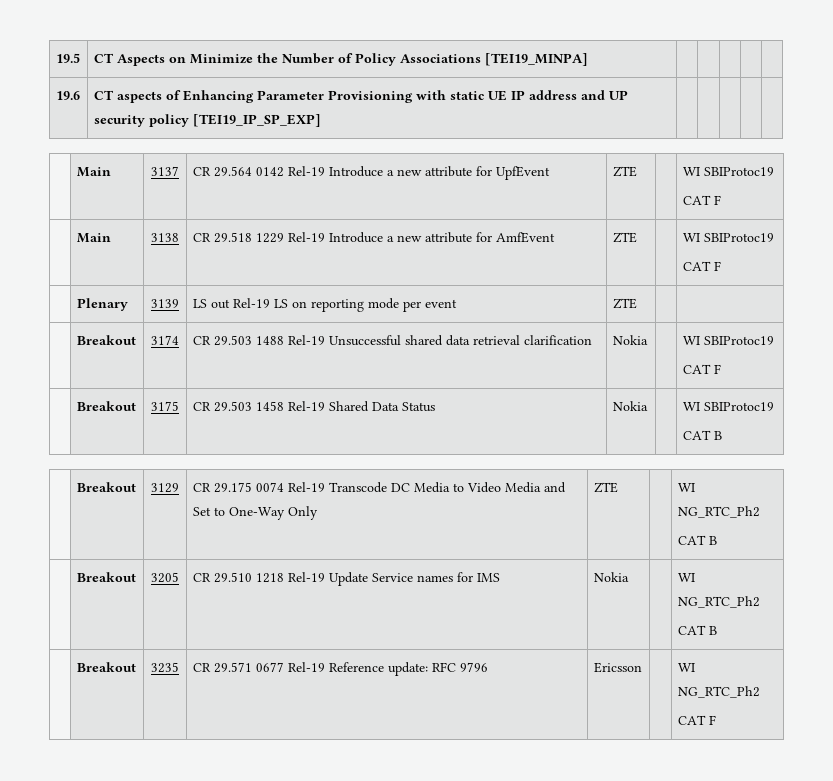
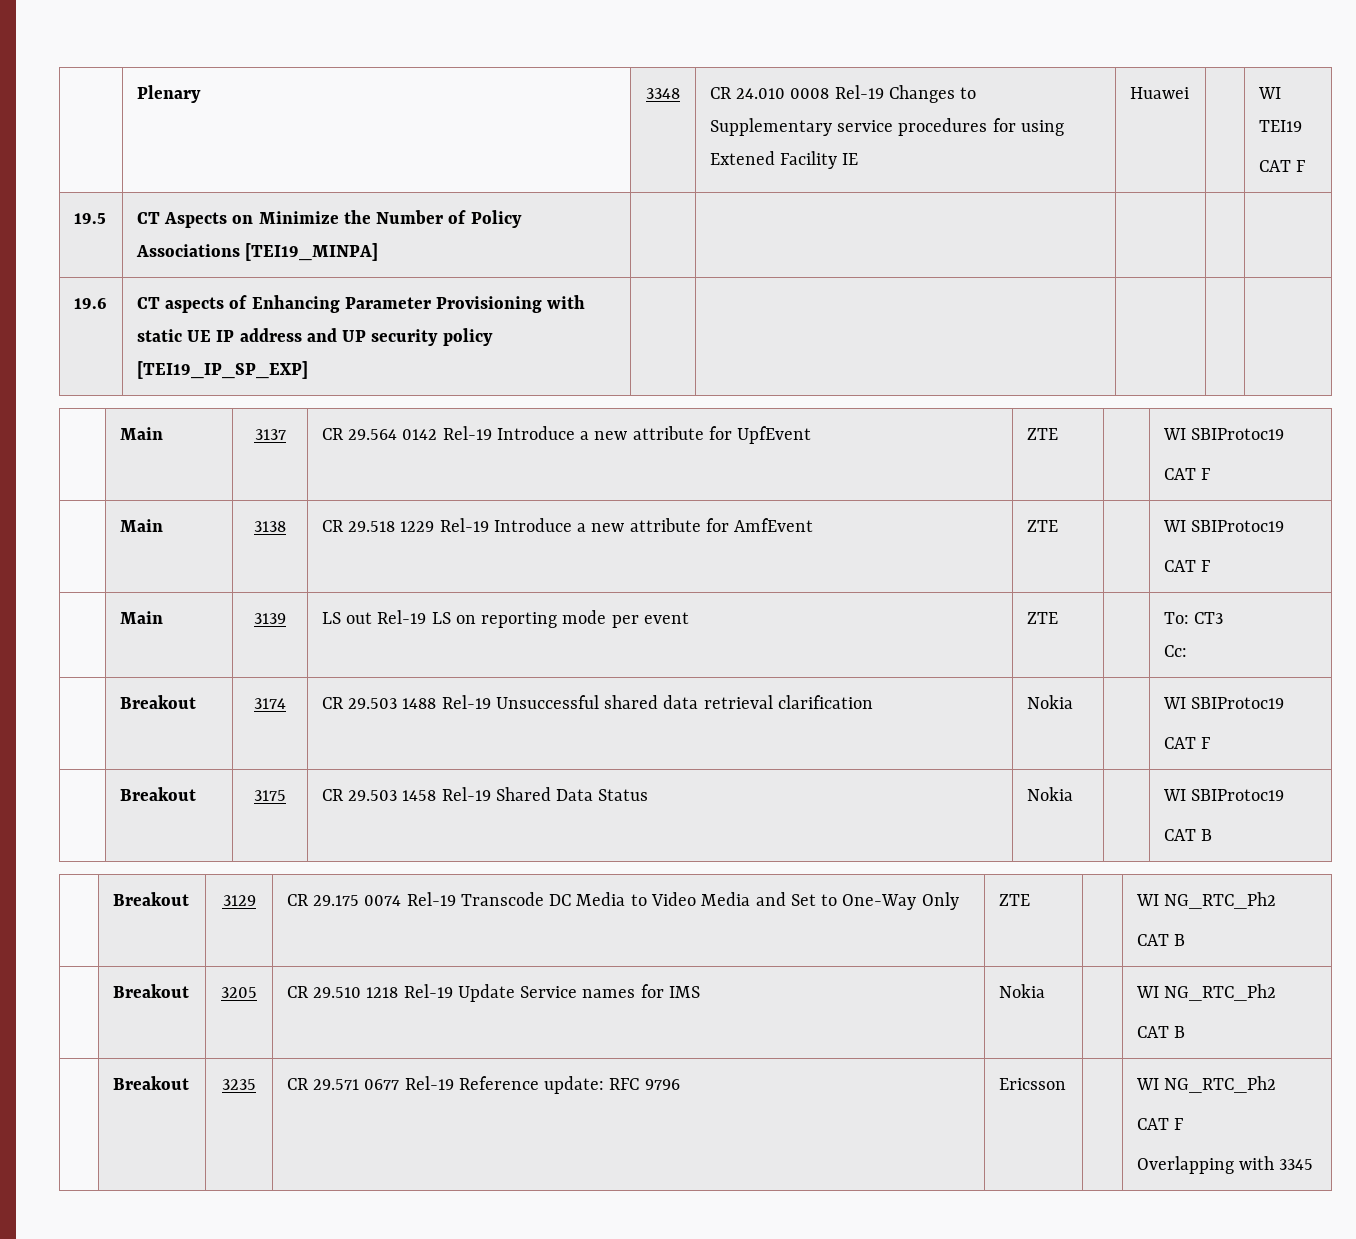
+ | Plenary | 3348 | CR 24.010 0008 Rel-19 Changes to Supplementary service procedures for using Extened Facility IE | Huawei | | WI TEI19
+ CAT F
- | Plenary | 3139 | LS out Rel-19 LS on reporting mode per event | ZTE | |
+ | Main | 3139 | LS out Rel-19 LS on reporting mode per event | ZTE | | To: CT3
+ Cc:
  | Breakout | 3235 | CR 29.571 0677 Rel-19 Reference update: RFC 9796 | Ericsson | | WI NG_RTC_Ph2
  CAT F
+ Overlapping with 3345

